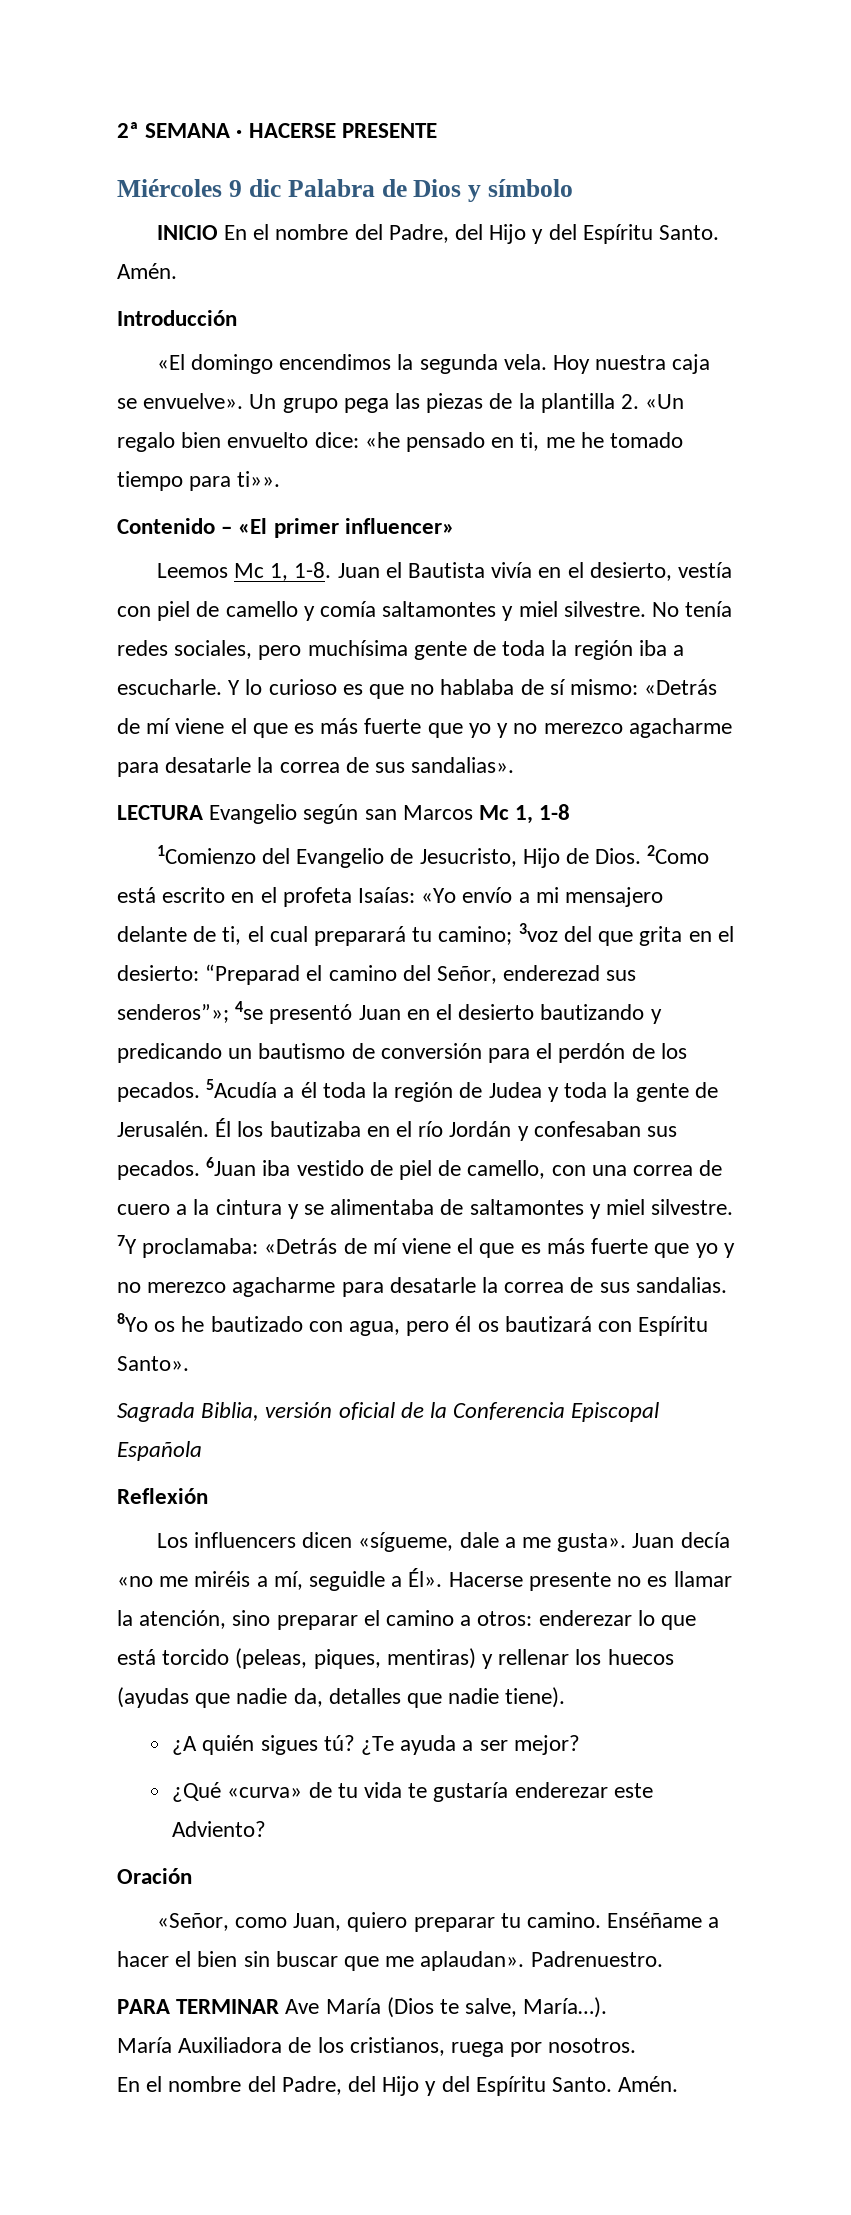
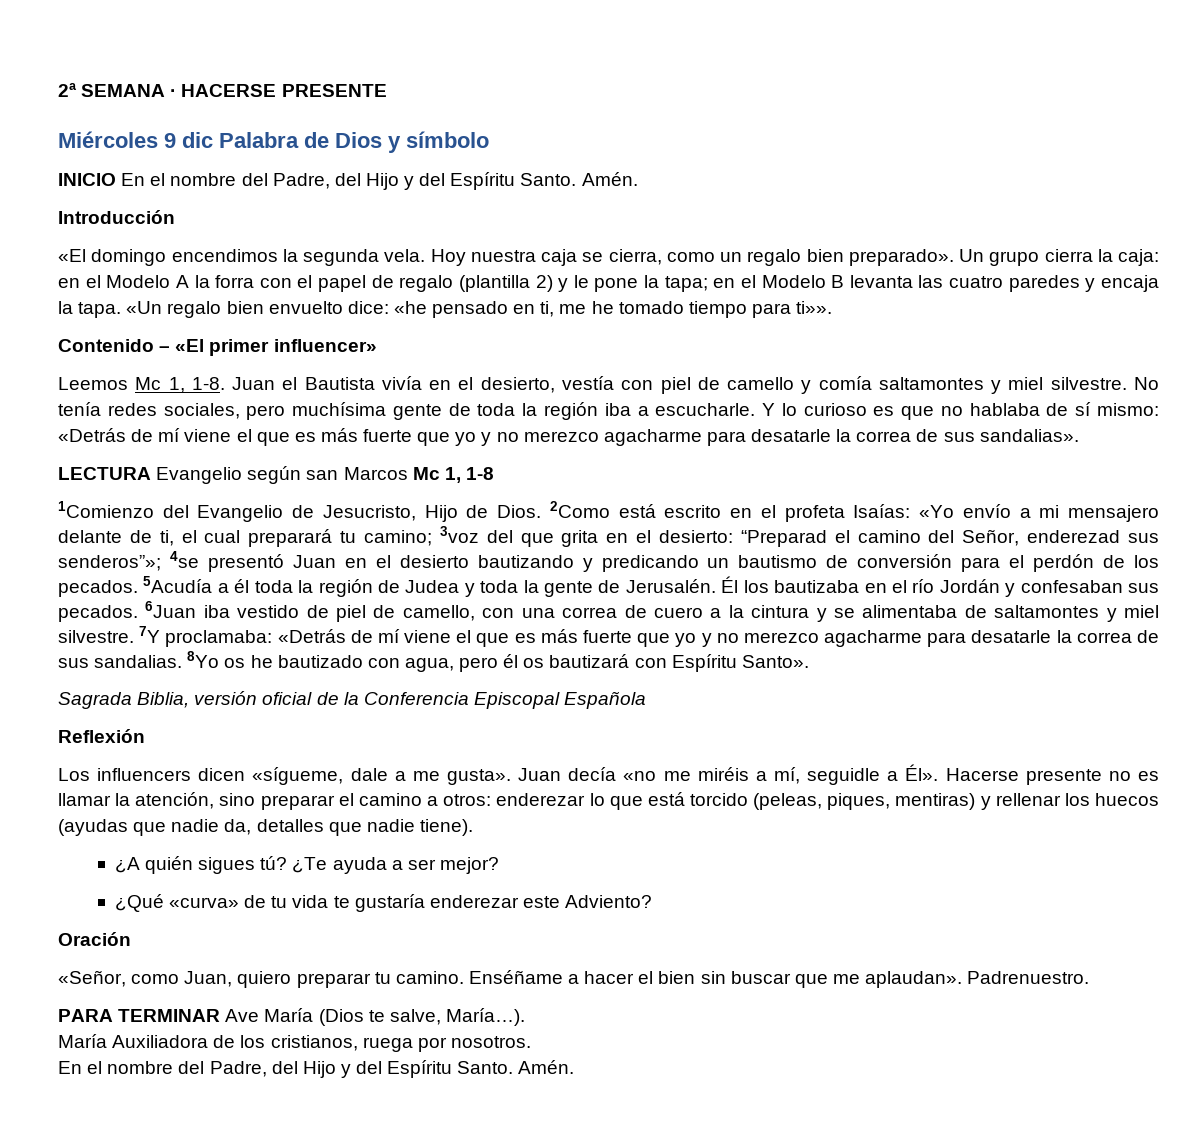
- Hoy nuestra caja se envuelve». Un grupo pega las piezas de la plantilla 2. «Un regalo bien envuelto dice: «he pensado en ti, me he tomado tiempo para ti»».
+ Hoy nuestra caja se cierra, como un regalo bien preparado». Un grupo cierra la caja: en el Modelo A la forra con el papel de regalo (plantilla 2) y le pone la tapa; en el Modelo B levanta las cuatro paredes y encaja la tapa. «Un regalo bien envuelto dice: «he pensado en ti, me he tomado tiempo para ti»».

